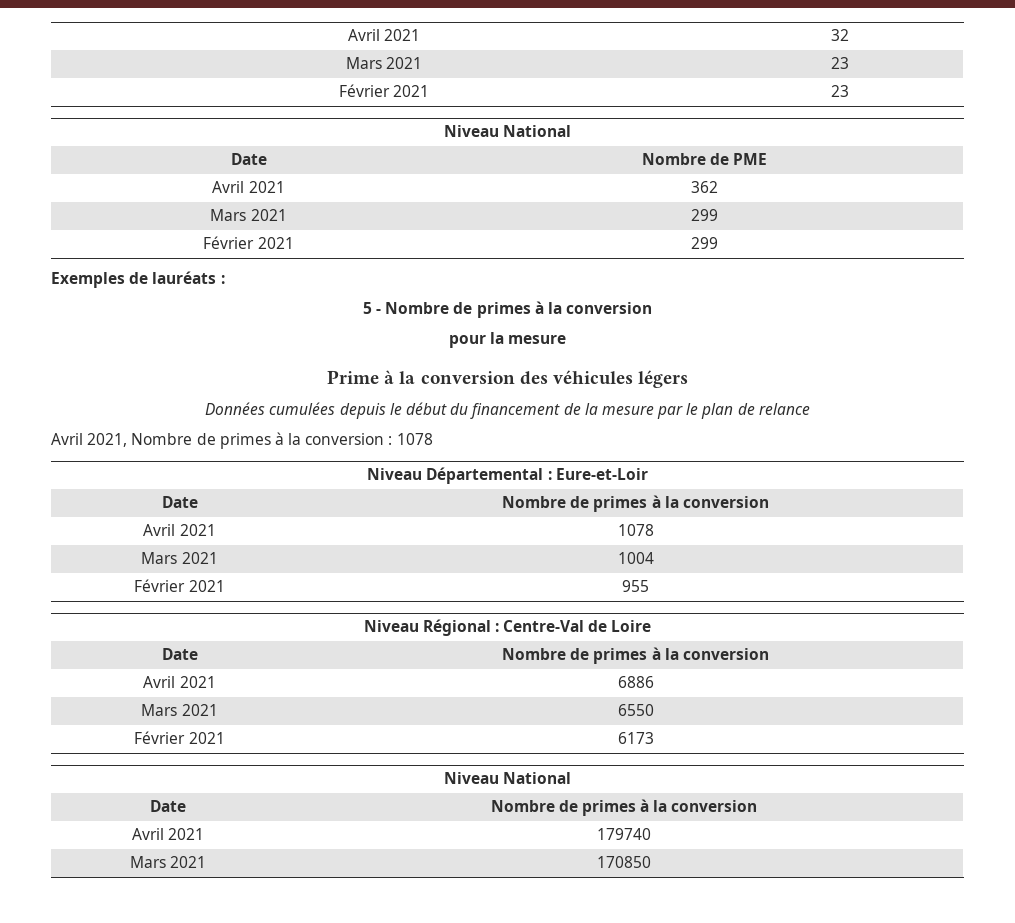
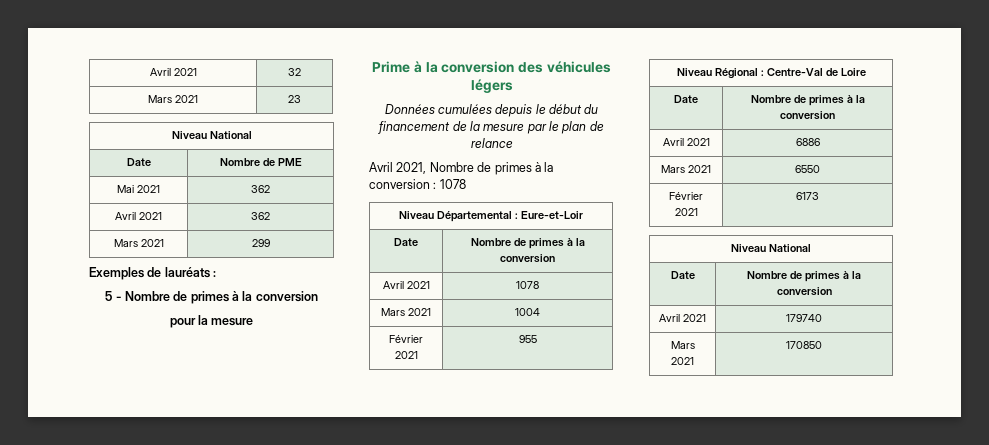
- Février 2021 | 23
+ Mai 2021 | 362
- Février 2021 | 299

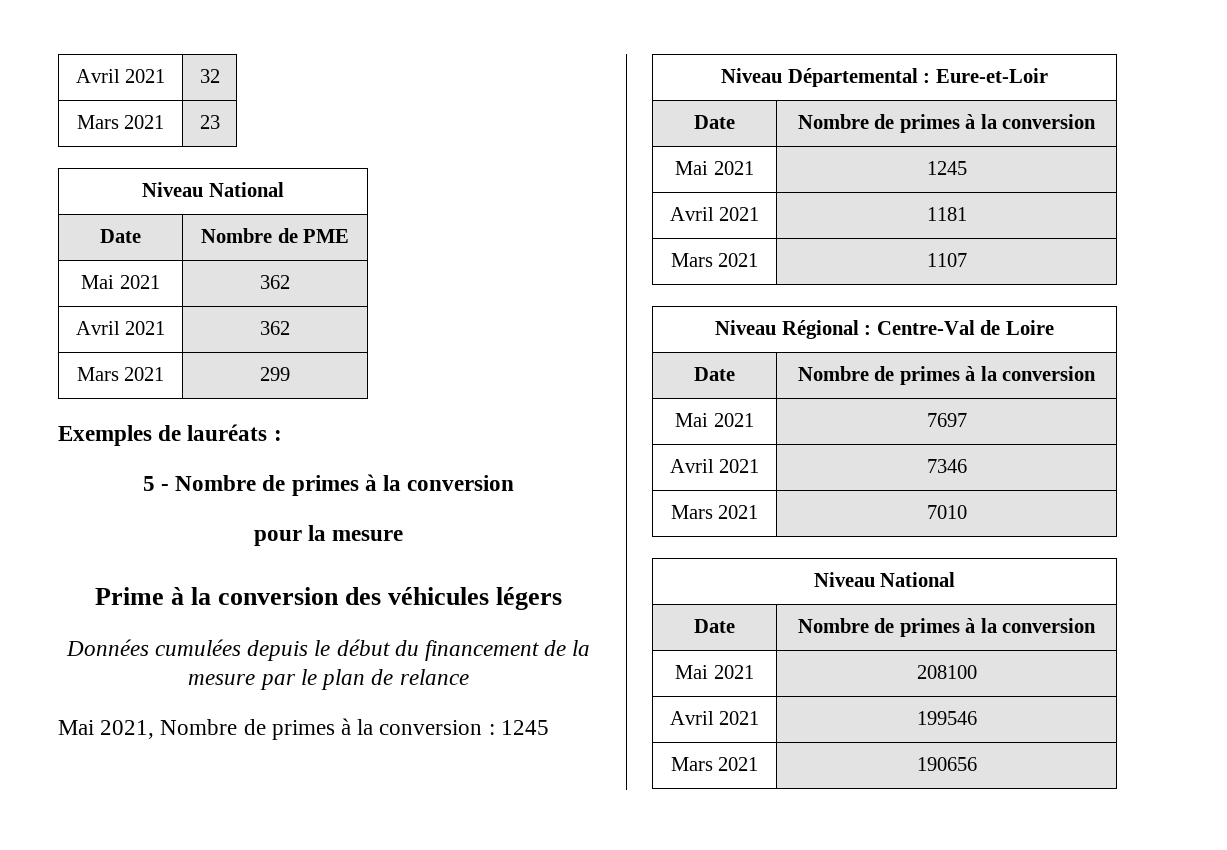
- Avril 2021, Nombre de primes à la conversion : 1078
+ Mai 2021, Nombre de primes à la conversion : 1245
- Avril 2021 | 1078
- Mars 2021 | 1004
- Février 2021 | 955
+ Mai 2021 | 1245
+ Avril 2021 | 1181
+ Mars 2021 | 1107
- Avril 2021 | 6886
- Mars 2021 | 6550
- Février 2021 | 6173
+ Mai 2021 | 7697
+ Avril 2021 | 7346
+ Mars 2021 | 7010
- Avril 2021 | 179740
- Mars 2021 | 170850
+ Mai 2021 | 208100
+ Avril 2021 | 199546
+ Mars 2021 | 190656

